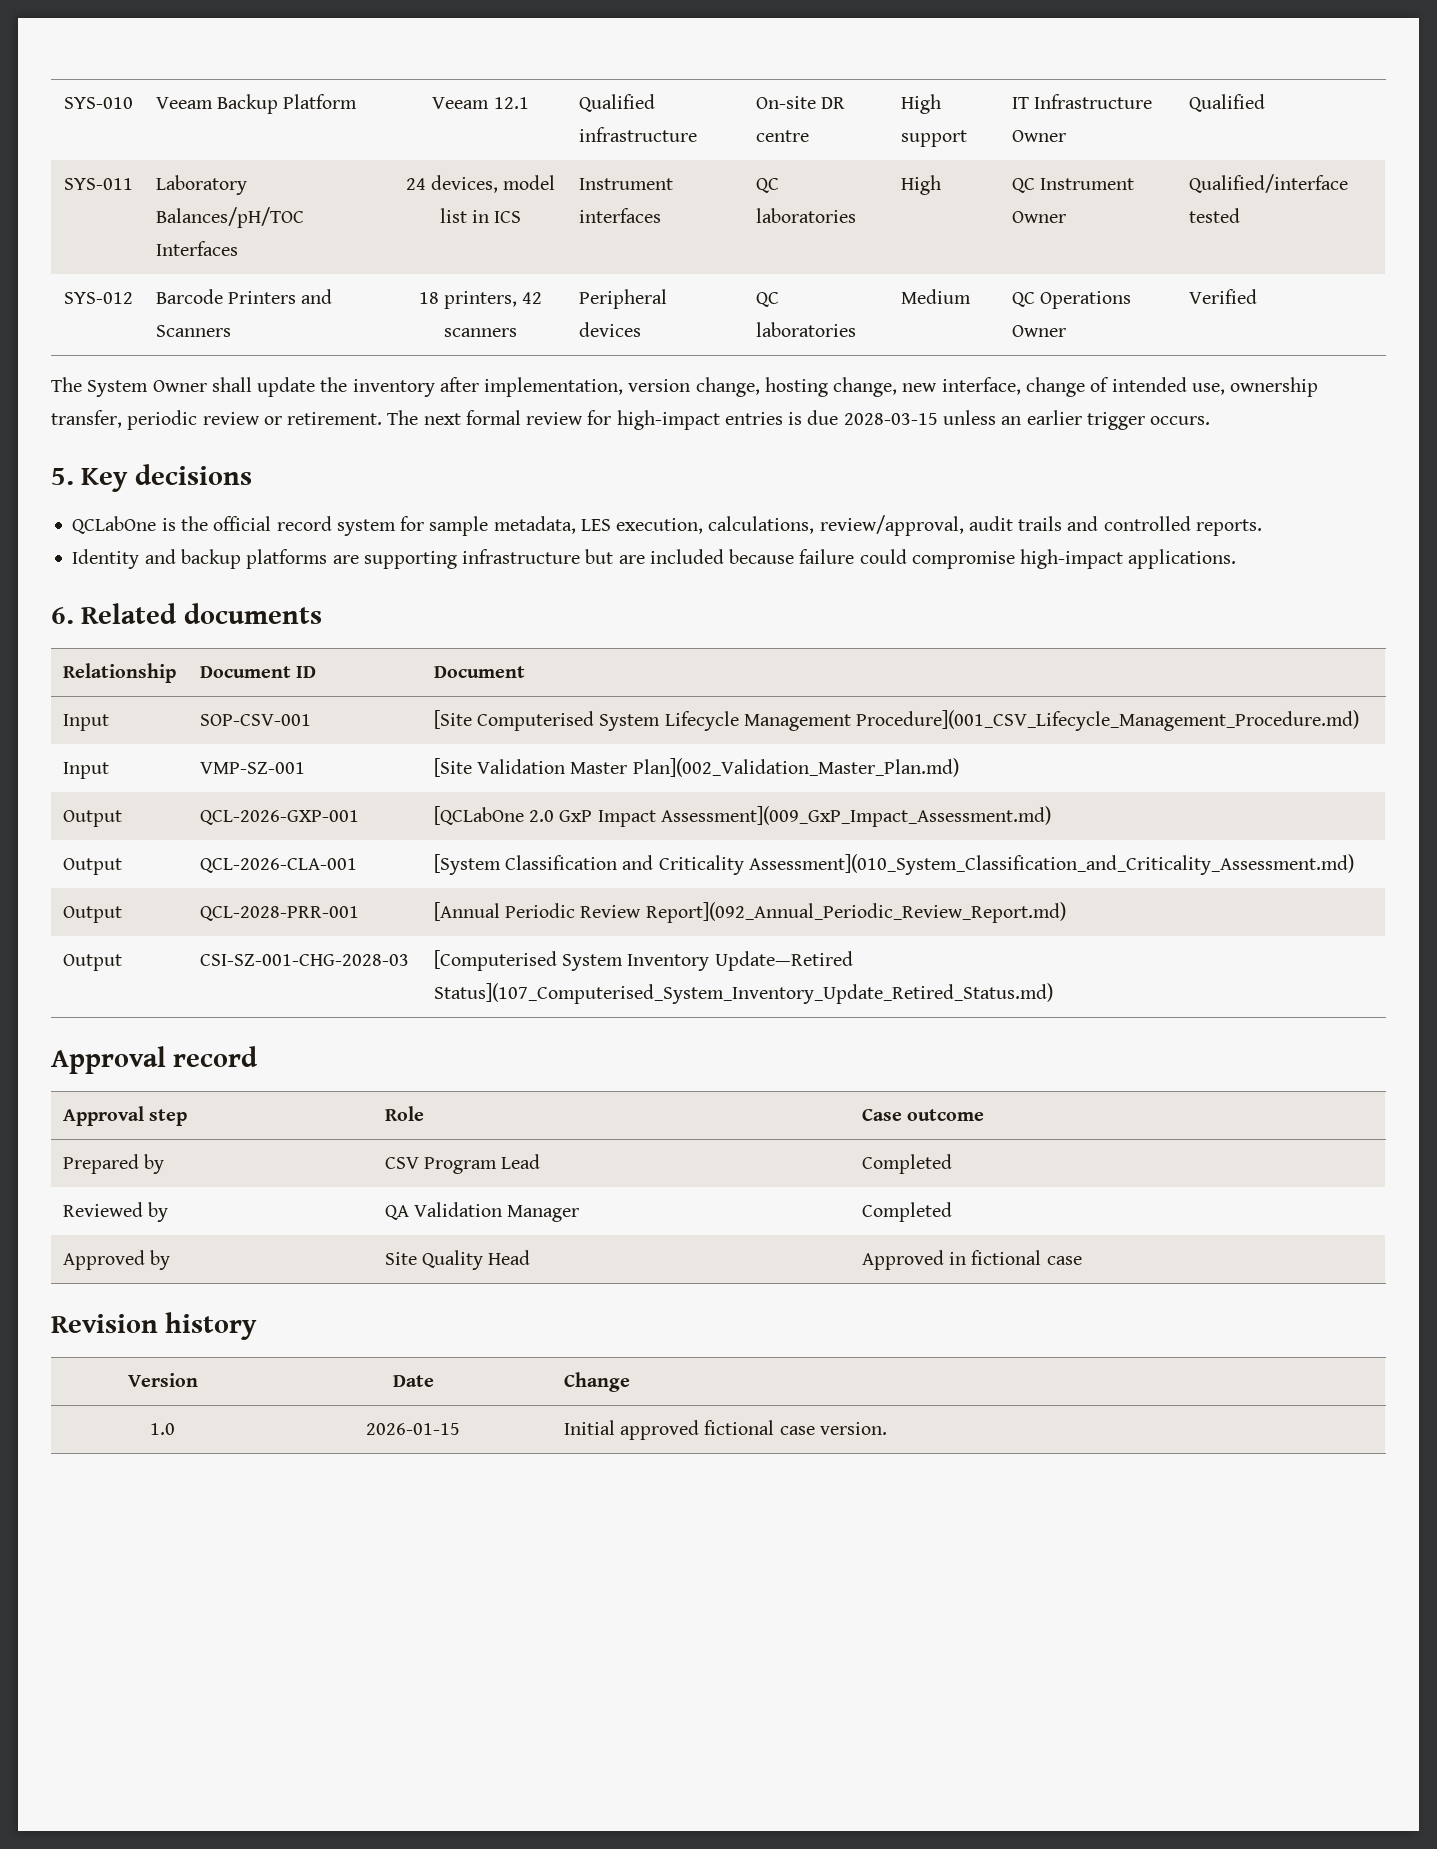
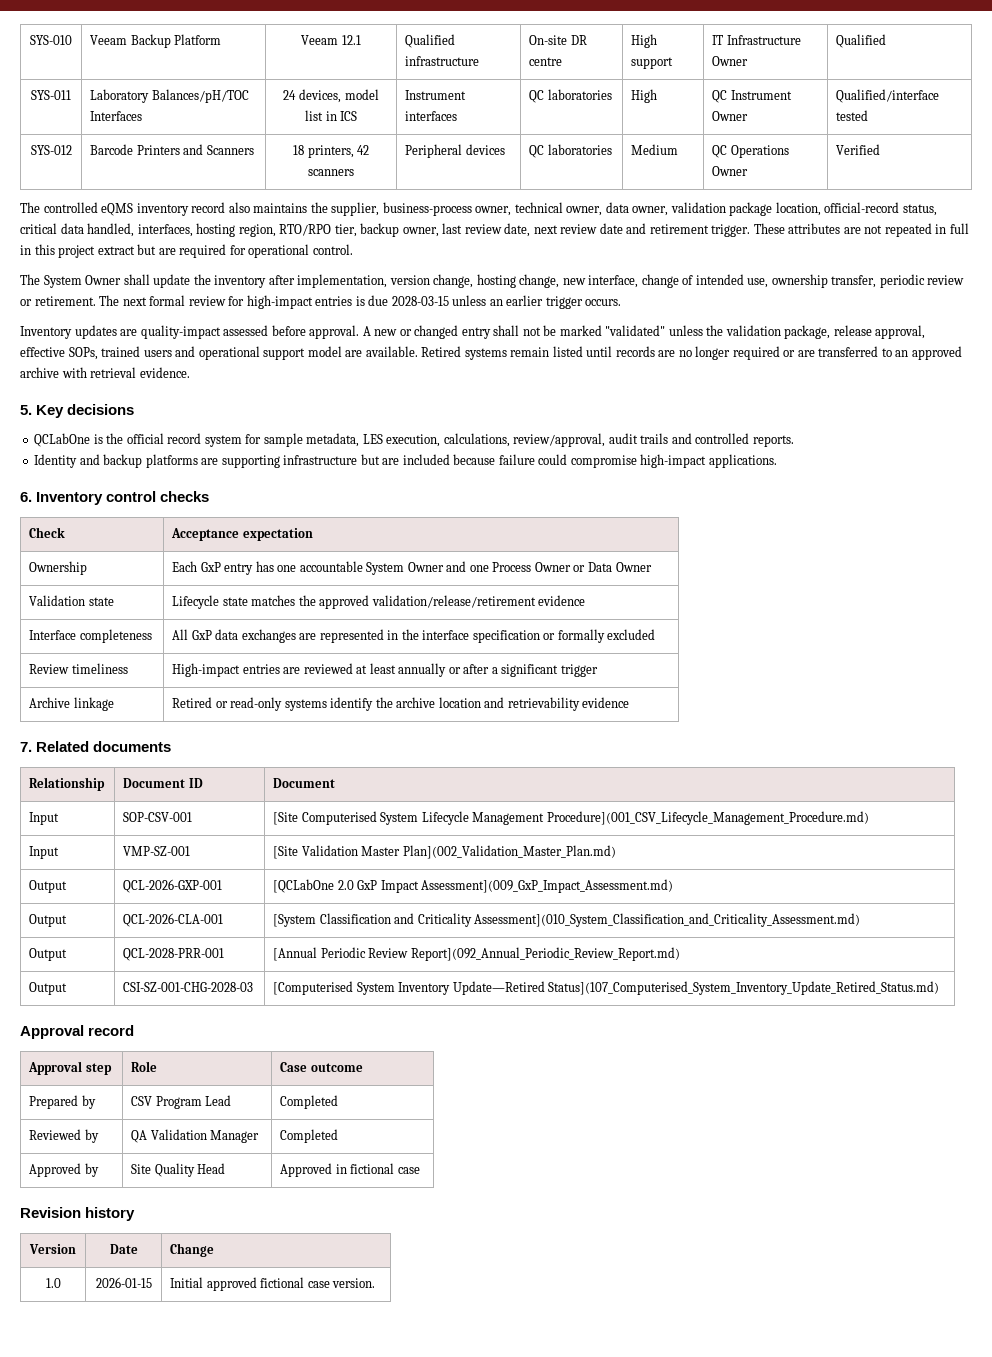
+ The controlled eQMS inventory record also maintains the supplier, business-process owner, technical owner, data owner, validation package location, official-record status, critical data handled, interfaces, hosting region, RTO/RPO tier, backup owner, last review date, next review date and retirement trigger. These attributes are not repeated in full in this project extract but are required for operational control.
+ Inventory updates are quality-impact assessed before approval. A new or changed entry shall not be marked "validated" unless the validation package, release approval, effective SOPs, trained users and operational support model are available. Retired systems remain listed until records are no longer required or are transferred to an approved archive with retrieval evidence.
- 6. Related documents
+ 6. Inventory control checks
+ Check | Acceptance expectation
+ Ownership | Each GxP entry has one accountable System Owner and one Process Owner or Data Owner
+ Validation state | Lifecycle state matches the approved validation/release/retirement evidence
+ Interface completeness | All GxP data exchanges are represented in the interface specification or formally excluded
+ Review timeliness | High-impact entries are reviewed at least annually or after a significant trigger
+ Archive linkage | Retired or read-only systems identify the archive location and retrievability evidence
+ 7. Related documents

